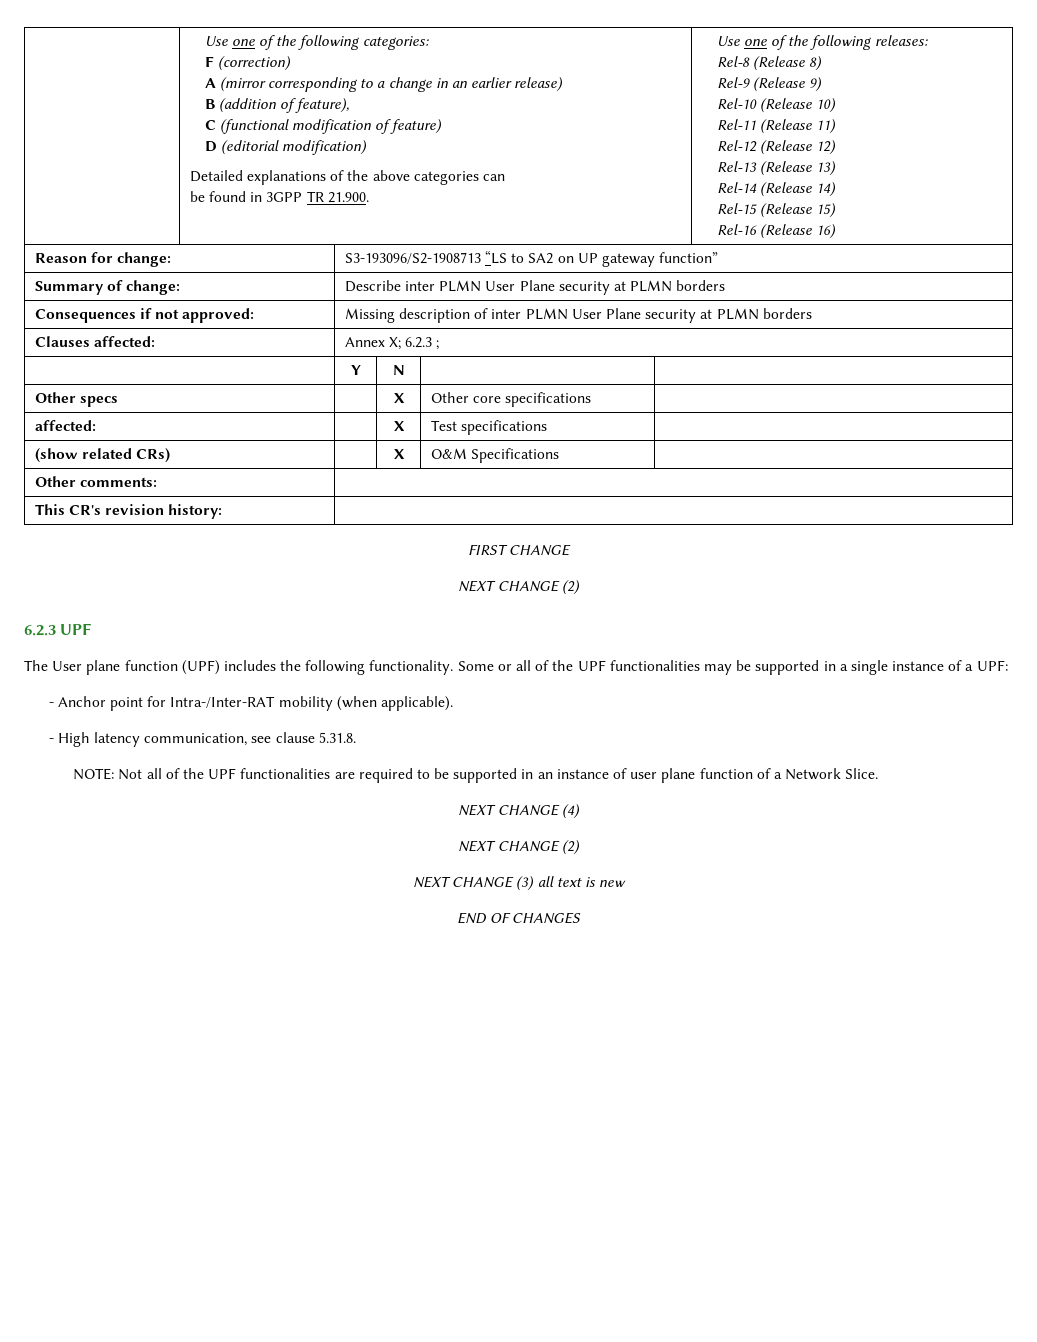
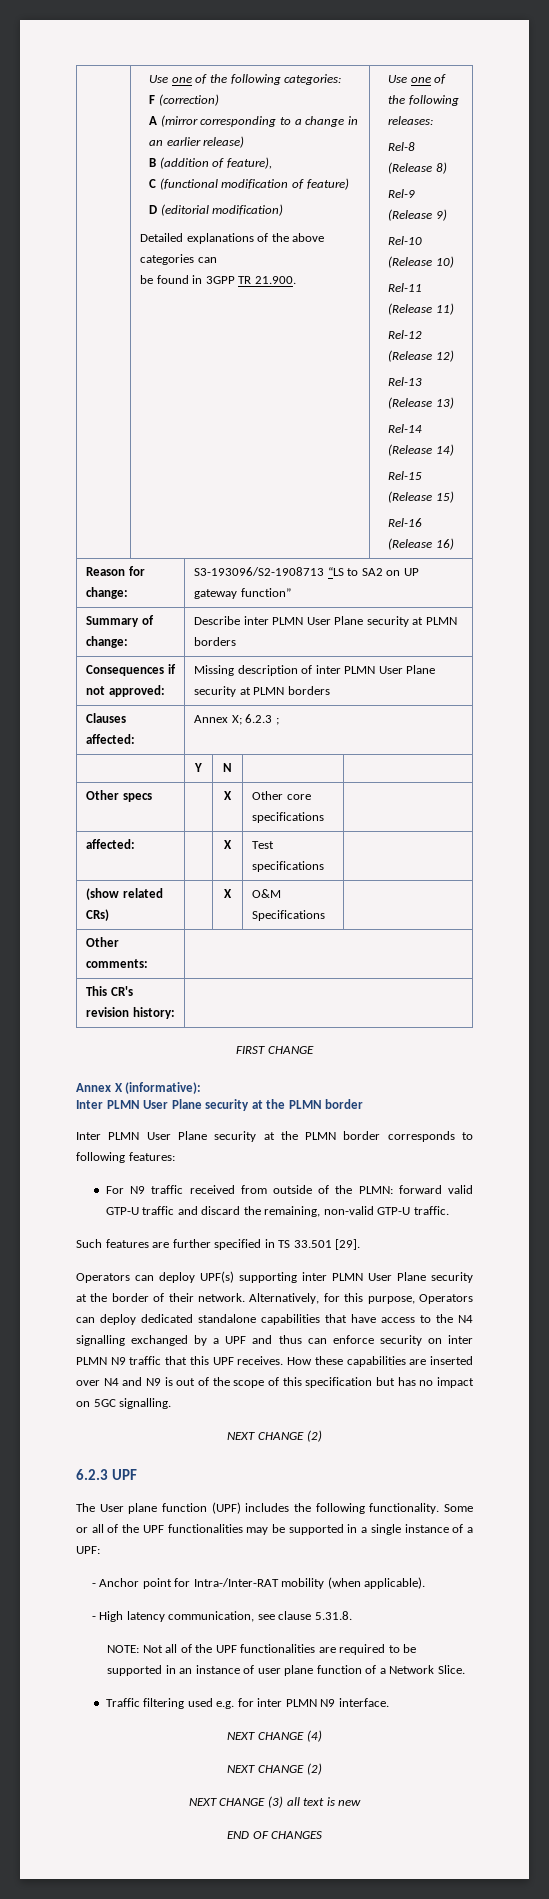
+ Annex X (informative):
+ Inter PLMN User Plane security at the PLMN border
+ Inter PLMN User Plane security at the PLMN border corresponds to following features:
+ For N9 traffic received from outside of the PLMN: forward valid GTP-U traffic and discard the remaining, non-valid GTP-U traffic.
+ Such features are further specified in TS 33.501 [29].
+ Operators can deploy UPF(s) supporting inter PLMN User Plane security at the border of their network. Alternatively, for this purpose, Operators can deploy dedicated standalone capabilities that have access to the N4 signalling exchanged by a UPF and thus can enforce security on inter PLMN N9 traffic that this UPF receives. How these capabilities are inserted over N4 and N9 is out of the scope of this specification but has no impact on 5GC signalling.
+ Traffic filtering used e.g. for inter PLMN N9 interface.

